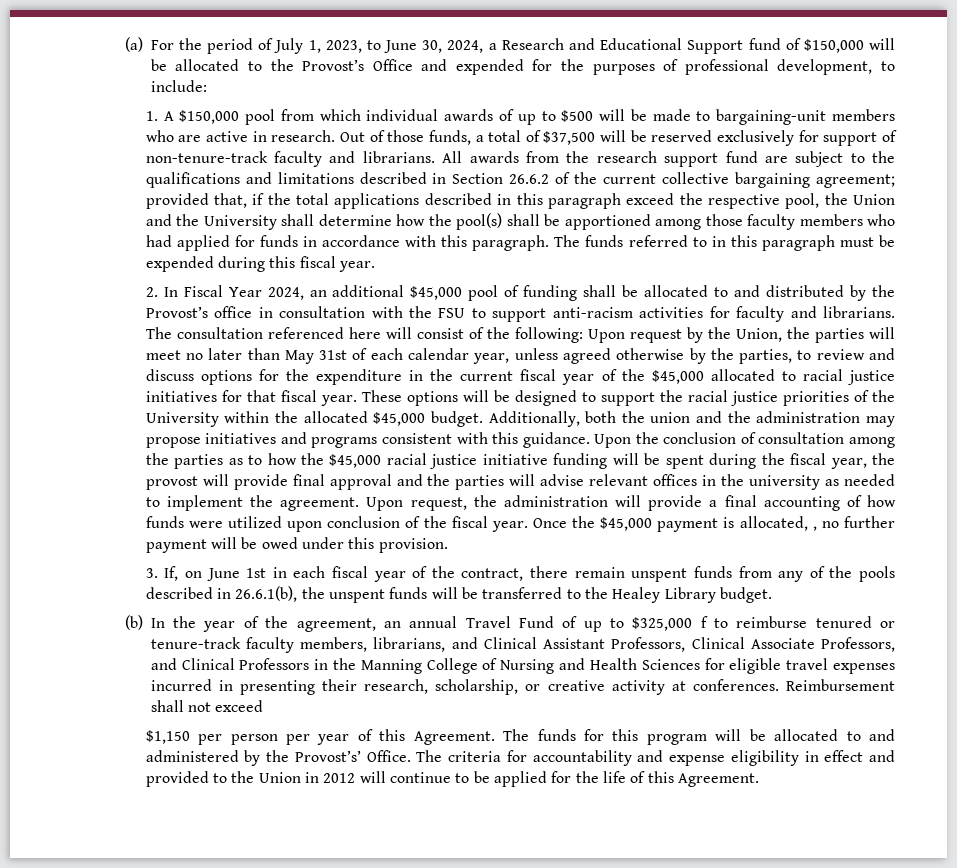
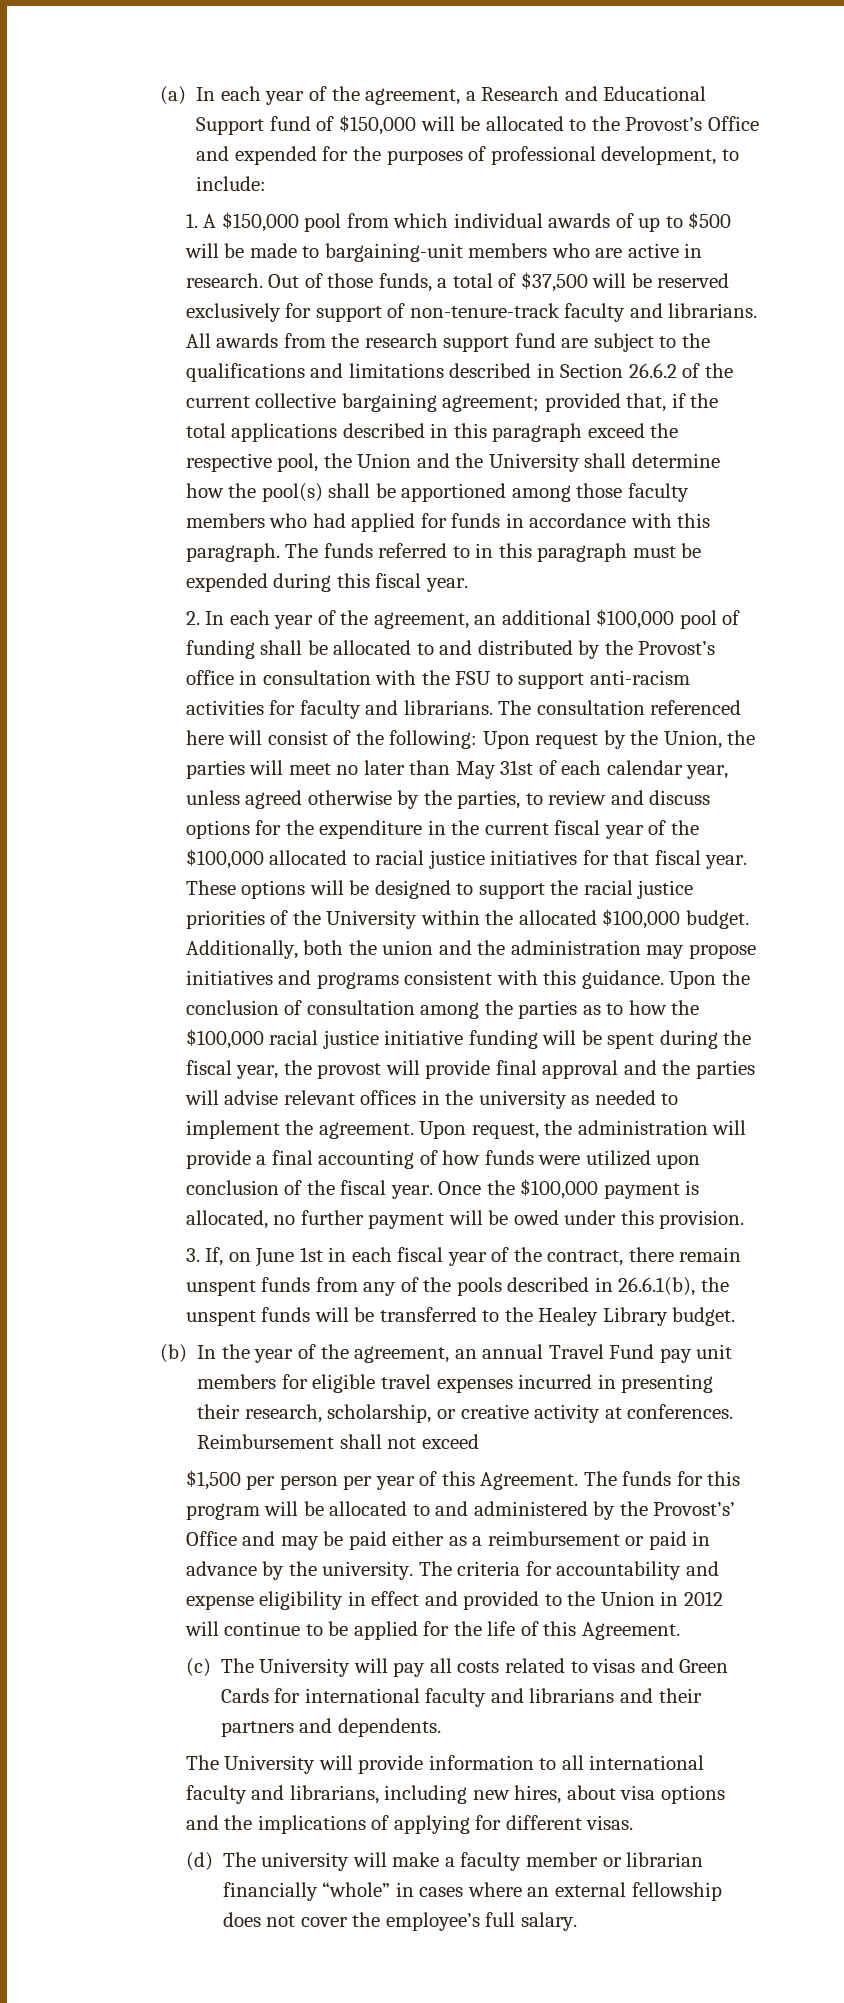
- (a) For the period of July 1, 2023, to June 30, 2024, a Research and Educational Support fund of $150,000 will be allocated to the Provost’s Office and expended for the purposes of professional development, to include:
+ (a) In each year of the agreement, a Research and Educational Support fund of $150,000 will be allocated to the Provost’s Office and expended for the purposes of professional development, to include:
- 2. In Fiscal Year 2024, an additional $45,000 pool of funding shall be allocated to and distributed by the Provost’s office in consultation with the FSU to support anti-racism activities for faculty and librarians.
+ 2. In each year of the agreement, an additional $100,000 pool of funding shall be allocated to and distributed by the Provost’s office in consultation with the FSU to support anti-racism activities for faculty and librarians.
- The consultation referenced here will consist of the following: Upon request by the Union, the parties will meet no later than May 31st of each calendar year, unless agreed otherwise by the parties, to review and discuss options for the expenditure in the current fiscal year of the $45,000 allocated to racial justice initiatives for that fiscal year.
+ The consultation referenced here will consist of the following: Upon request by the Union, the parties will meet no later than May 31st of each calendar year, unless agreed otherwise by the parties, to review and discuss options for the expenditure in the current fiscal year of the $100,000 allocated to racial justice initiatives for that fiscal year.
- These options will be designed to support the racial justice priorities of the University within the allocated $45,000 budget.
+ These options will be designed to support the racial justice priorities of the University within the allocated $100,000 budget.
- Upon the conclusion of consultation among the parties as to how the $45,000 racial justice initiative funding will be spent during the fiscal year, the provost will provide final approval and the parties will advise relevant offices in the university as needed to implement the agreement.
+ Upon the conclusion of consultation among the parties as to how the $100,000 racial justice initiative funding will be spent during the fiscal year, the provost will provide final approval and the parties will advise relevant offices in the university as needed to implement the agreement.
- Once the $45,000 payment is allocated, , no further payment will be owed under this provision.
+ Once the $100,000 payment is allocated, no further payment will be owed under this provision.
- (b) In the year of the agreement, an annual Travel Fund of up to $325,000 f to reimburse tenured or tenure-track faculty members, librarians, and Clinical Assistant Professors, Clinical Associate Professors, and Clinical Professors in the Manning College of Nursing and Health Sciences for eligible travel expenses incurred in presenting their research, scholarship, or creative activity at conferences.
+ (b) In the year of the agreement, an annual Travel Fund pay unit members for eligible travel expenses incurred in presenting their research, scholarship, or creative activity at conferences.
- $1,150 per person per year of this Agreement.
+ $1,500 per person per year of this Agreement.
- The funds for this program will be allocated to and administered by the Provost’s’ Office.
+ The funds for this program will be allocated to and administered by the Provost’s’ Office and may be paid either as a reimbursement or paid in advance by the university.
+ (c) The University will pay all costs related to visas and Green Cards for international faculty and librarians and their partners and dependents.
+ The University will provide information to all international faculty and librarians, including new hires, about visa options and the implications of applying for different visas.
+ (d) The university will make a faculty member or librarian financially “whole” in cases where an external fellowship does not cover the employee’s full salary.

